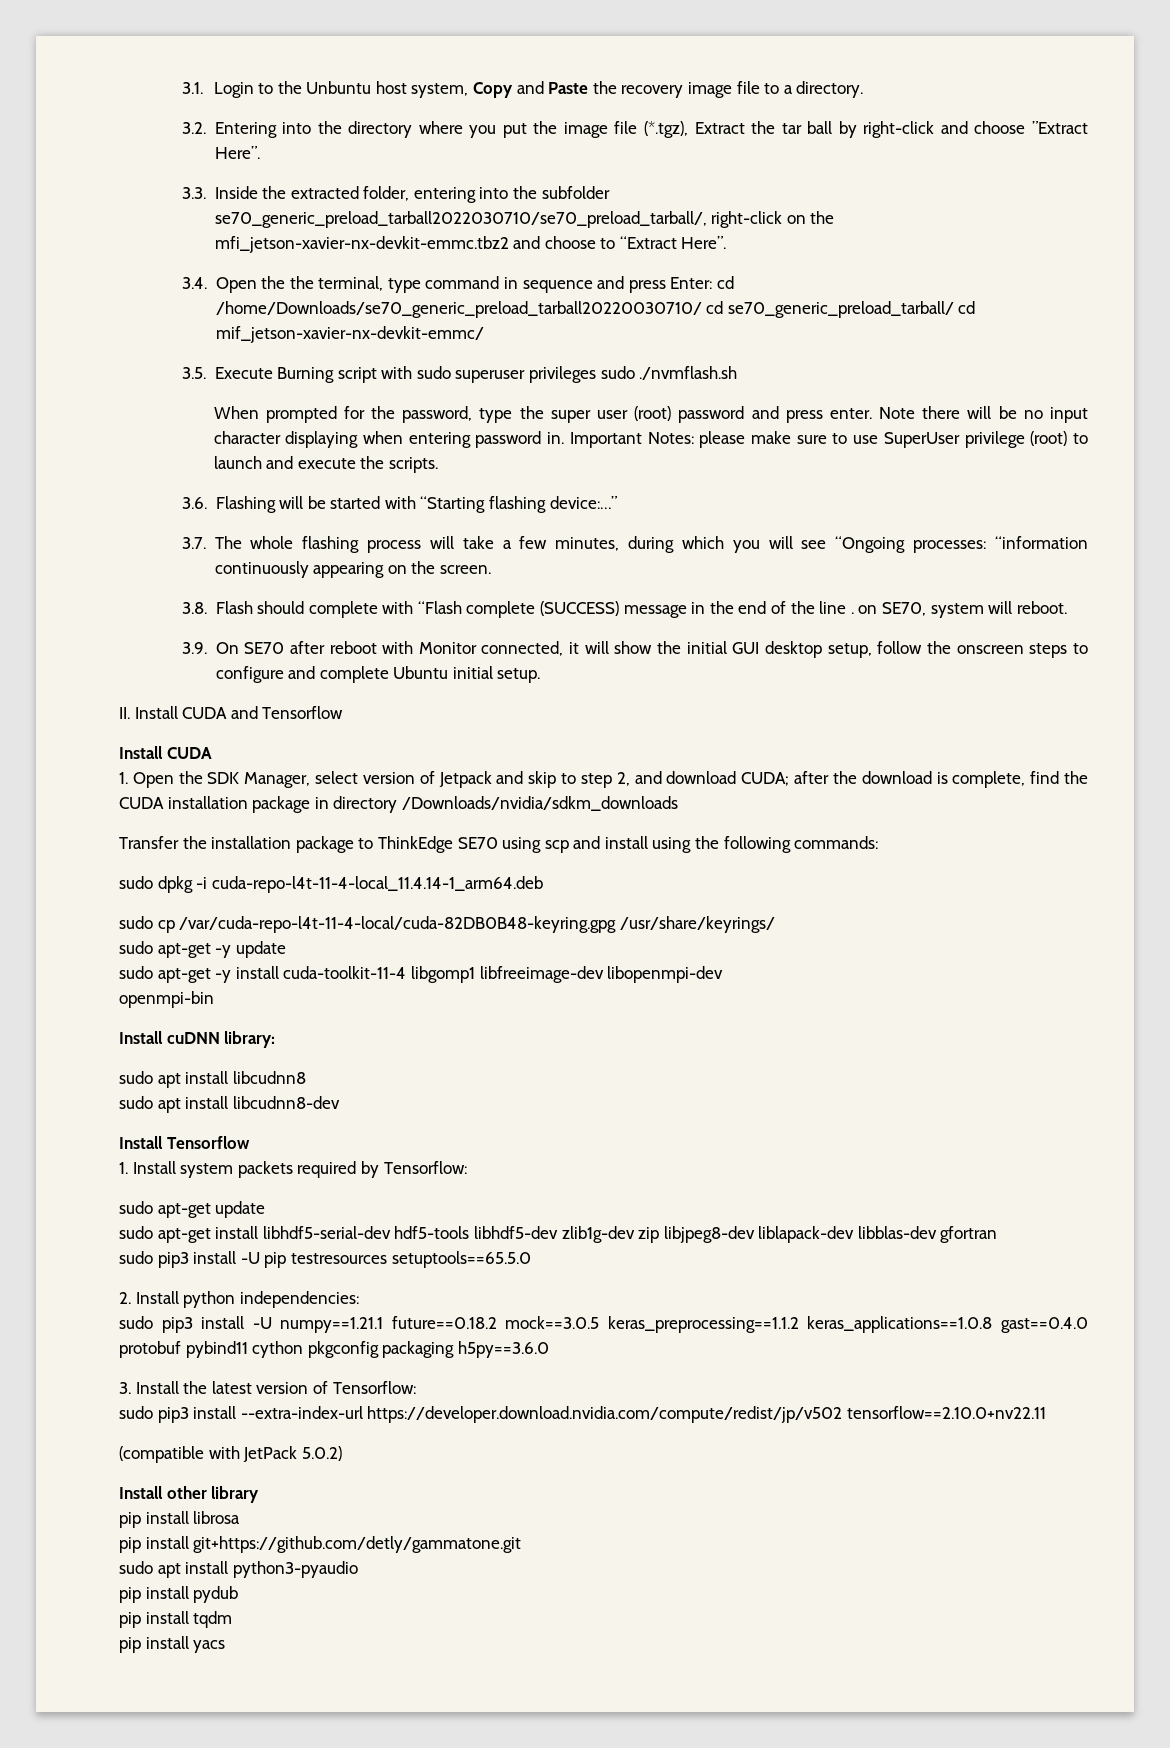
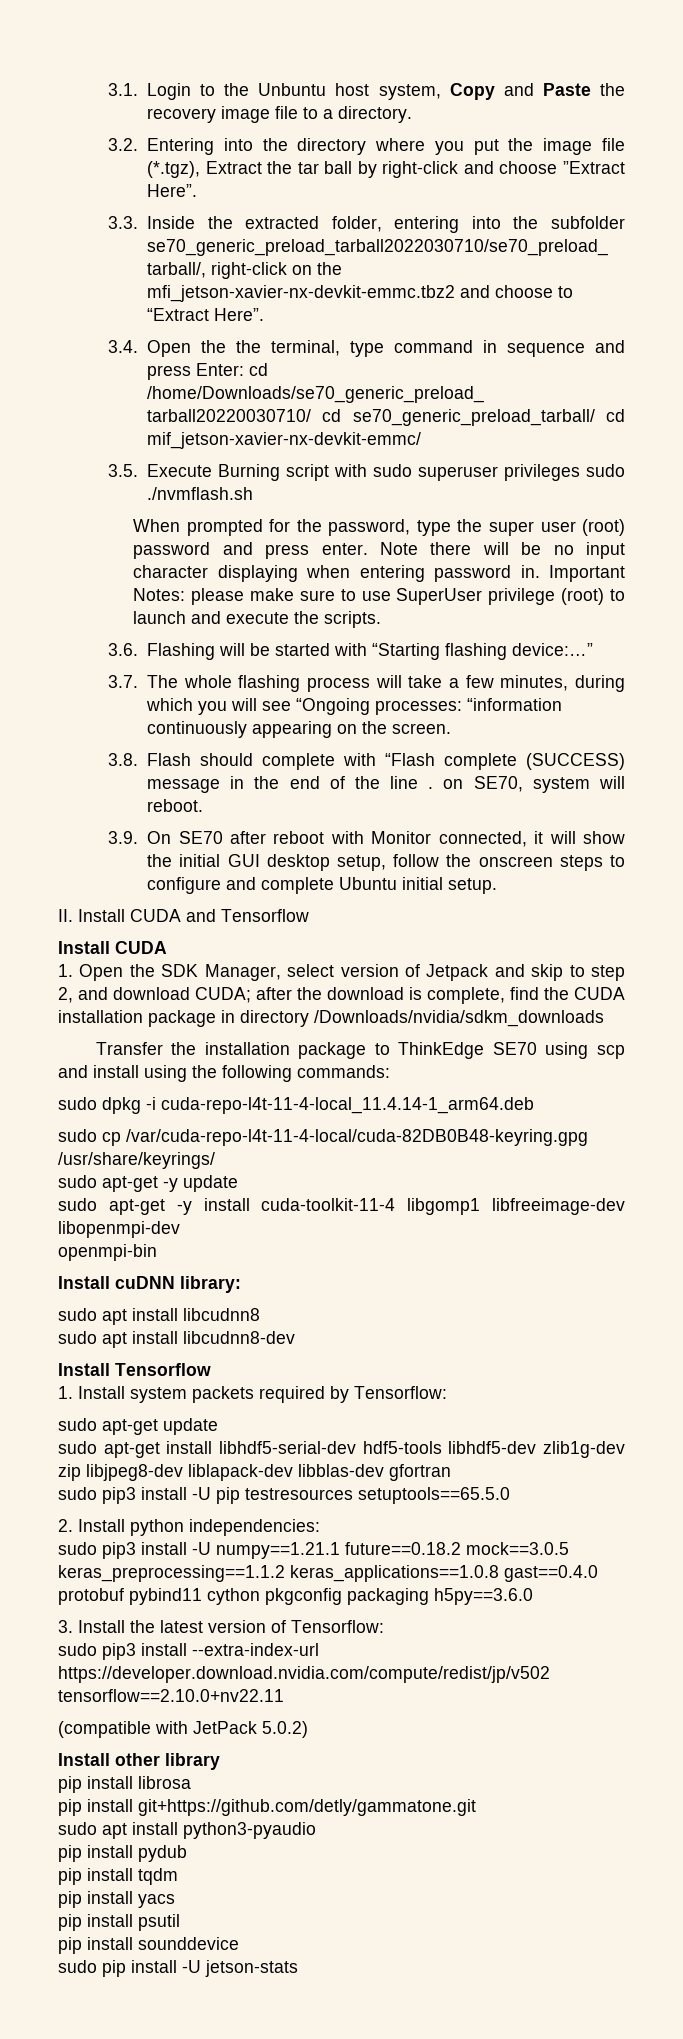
+ pip install psutil
+ pip install sounddevice
+ sudo pip install -U jetson-stats

